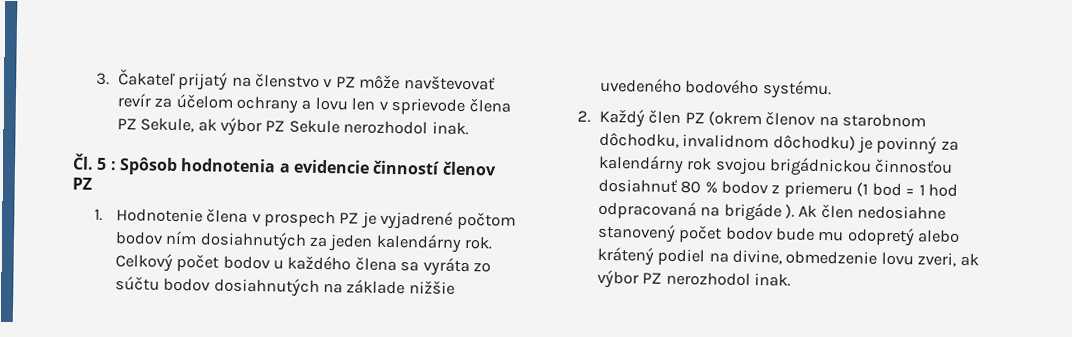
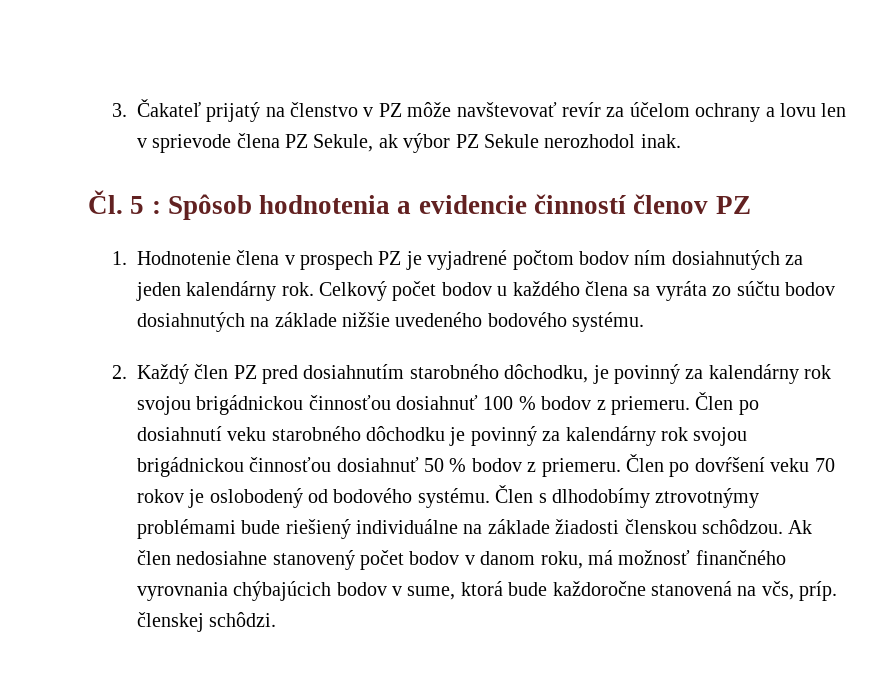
- 2. Každý člen PZ (okrem členov na starobnom dôchodku, invalidnom dôchodku) je povinný za kalendárny rok svojou brigádnickou činnosťou dosiahnuť 80 % bodov z priemeru (1 bod = 1 hod odpracovaná na brigáde ).
+ 2. Každý člen PZ pred dosiahnutím starobného dôchodku, je povinný za kalendárny rok svojou brigádnickou činnosťou dosiahnuť 100 % bodov z priemeru. Člen po dosiahnutí veku starobného dôchodku je povinný za kalendárny rok svojou brigádnickou činnosťou dosiahnuť 50 % bodov z priemeru. Člen po dovŕšení veku 70 rokov je oslobodený od bodového systému. Člen s dlhodobímy ztrovotnýmy problémami bude riešiený individuálne na základe žiadosti členskou schôdzou.
- Ak člen nedosiahne stanovený počet bodov bude mu odopretý alebo krátený podiel na divine, obmedzenie lovu zveri, ak výbor PZ nerozhodol inak.
+ Ak člen nedosiahne stanovený počet bodov v danom roku, má možnosť finančného vyrovnania chýbajúcich bodov v sume, ktorá bude každoročne stanovená na včs, príp. členskej schôdzi.

